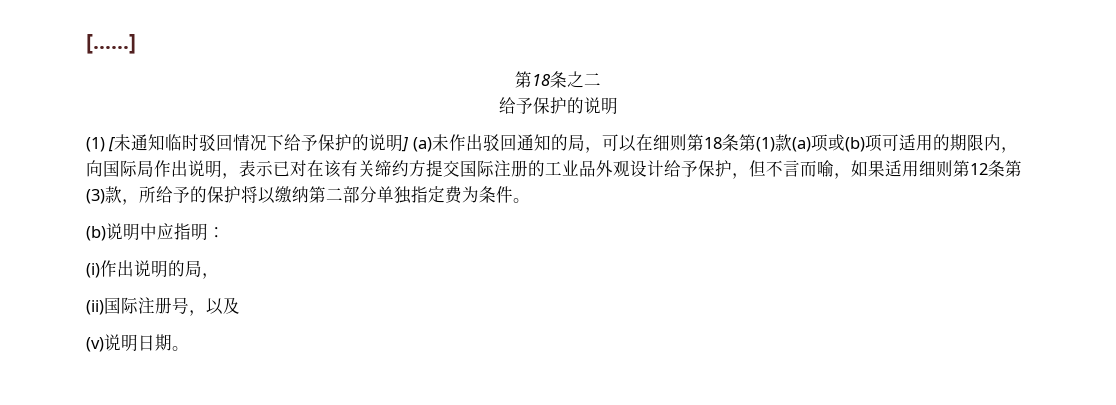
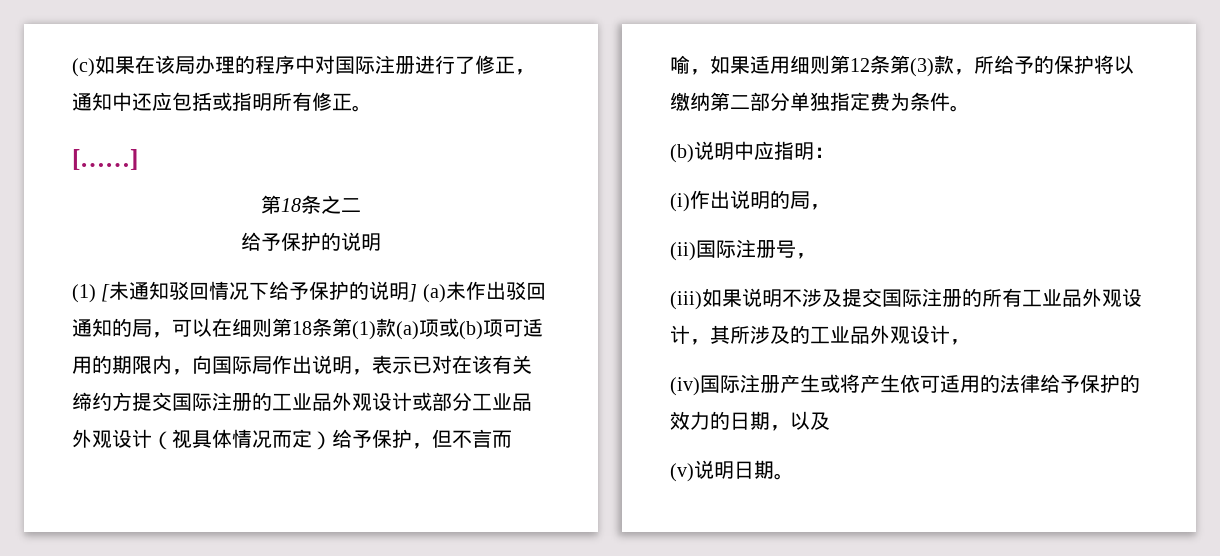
+ (c)如果在该局办理的程序中对国际注册进行了修正，通知中还应包括或指明所有修正。
- (1) [未通知临时驳回情况下给予保护的说明] (a)未作出驳回通知的局，可以在细则第18条第(1)款(a)项或(b)项可适用的期限内，向国际局作出说明，表示已对在该有关缔约方提交国际注册的工业品外观设计给予保护，但不言而喻，如果适用细则第12条第(3)款，所给予的保护将以缴纳第二部分单独指定费为条件。
+ (1) [未通知驳回情况下给予保护的说明] (a)未作出驳回通知的局，可以在细则第18条第(1)款(a)项或(b)项可适用的期限内，向国际局作出说明，表示已对在该有关缔约方提交国际注册的工业品外观设计或部分工业品外观设计（视具体情况而定）给予保护，但不言而喻，如果适用细则第12条第(3)款，所给予的保护将以缴纳第二部分单独指定费为条件。
- (ii)国际注册号，以及
+ (ii)国际注册号，
+ (iii)如果说明不涉及提交国际注册的所有工业品外观设计，其所涉及的工业品外观设计，
+ (iv)国际注册产生或将产生依可适用的法律给予保护的效力的日期，以及

